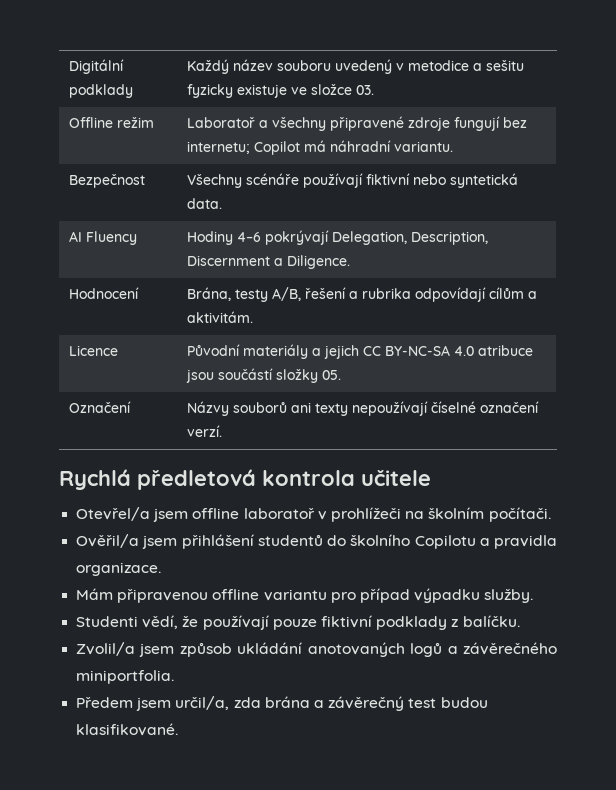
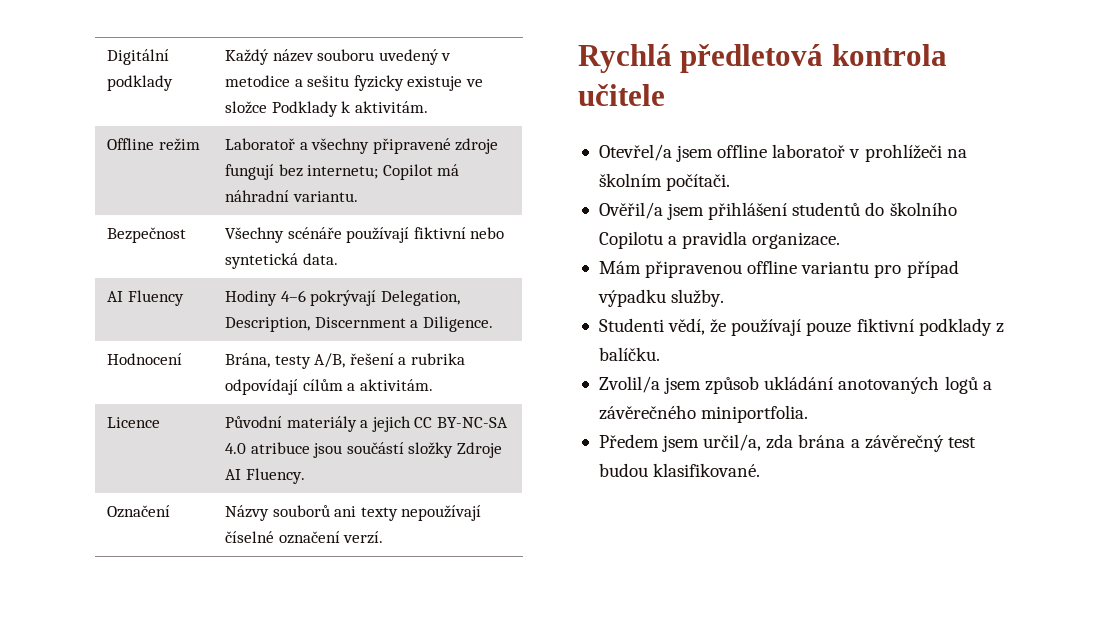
- Digitální podklady | Každý název souboru uvedený v metodice a sešitu fyzicky existuje ve složce 03.
+ Digitální podklady | Každý název souboru uvedený v metodice a sešitu fyzicky existuje ve složce Podklady k aktivitám.
- Licence | Původní materiály a jejich CC BY-NC-SA 4.0 atribuce jsou součástí složky 05.
+ Licence | Původní materiály a jejich CC BY-NC-SA 4.0 atribuce jsou součástí složky Zdroje AI Fluency.

